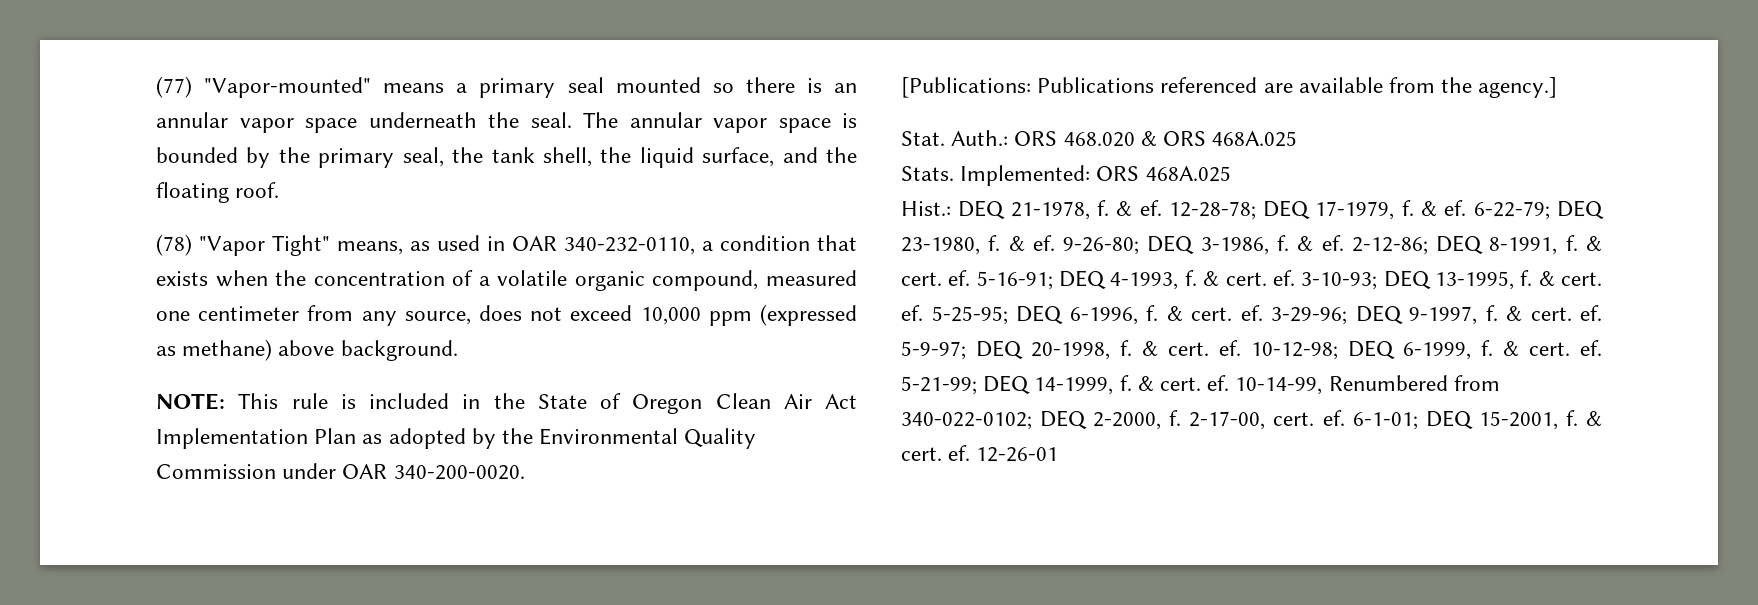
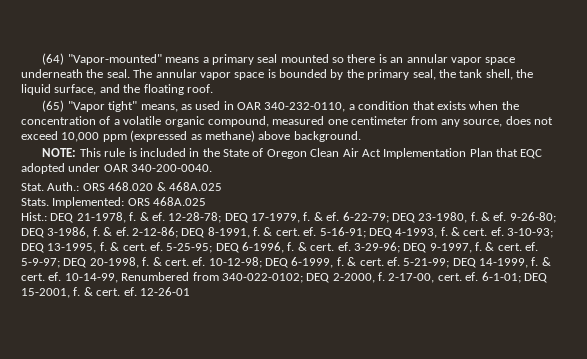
- (77) "Vapor-mounted" means a primary seal mounted so there is an annular vapor space underneath the seal.
+ (64) "Vapor-mounted" means a primary seal mounted so there is an annular vapor space underneath the seal.
- (78) "Vapor Tight" means, as used in OAR 340-232-0110, a condition that exists when the concentration of a volatile organic compound, measured one centimeter from any source, does not exceed 10,000 ppm (expressed as methane) above background.
+ (65) "Vapor tight" means, as used in OAR 340-232-0110, a condition that exists when the concentration of a volatile organic compound, measured one centimeter from any source, does not exceed 10,000 ppm (expressed as methane) above background.
- NOTE: This rule is included in the State of Oregon Clean Air Act Implementation Plan as adopted by the Environmental Quality Commission under OAR 340-200-0020.
- [Publications: Publications referenced are available from the agency.]
+ NOTE: This rule is included in the State of Oregon Clean Air Act Implementation Plan that EQC adopted under OAR 340-200-0040.
- Auth.: ORS 468.020 & ORS 468A.025
+ Auth.: ORS 468.020 & 468A.025

